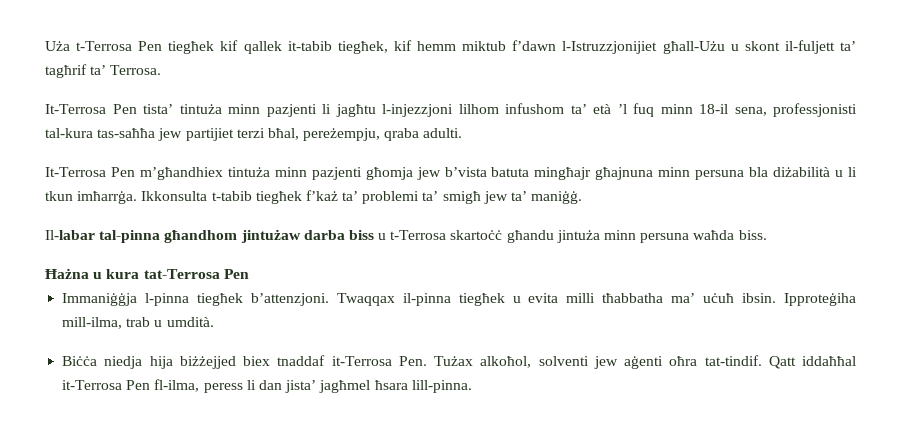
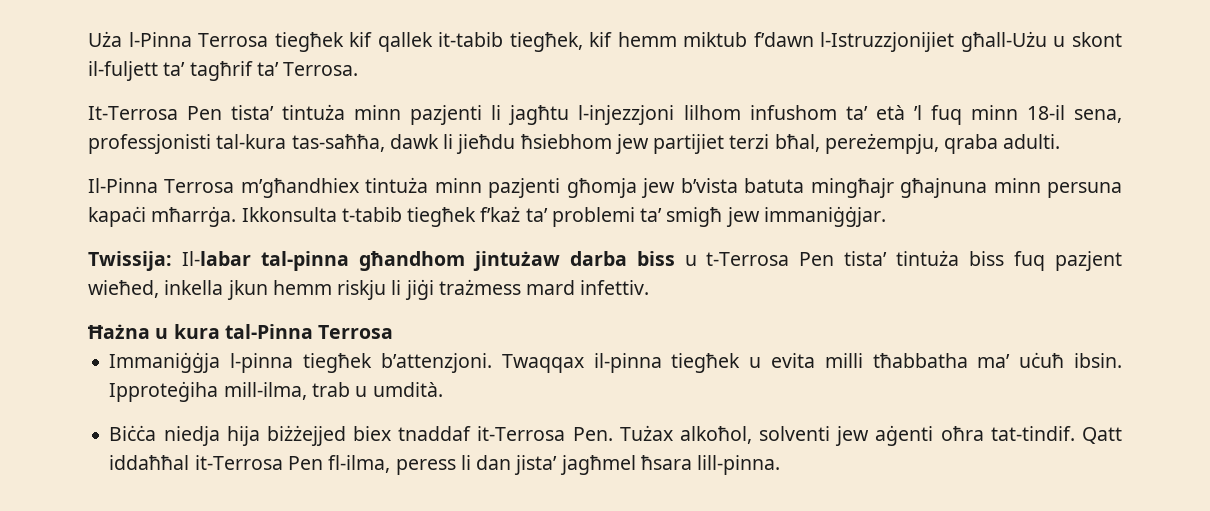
- Uża t-Terrosa Pen tiegħek kif qallek it-tabib tiegħek, kif hemm miktub f’dawn l-Istruzzjonijiet għall-Użu u skont il-fuljett ta’ tagħrif ta’ Terrosa.
+ Uża l-Pinna Terrosa tiegħek kif qallek it-tabib tiegħek, kif hemm miktub f’dawn l-Istruzzjonijiet għall-Użu u skont il-fuljett ta’ tagħrif ta’ Terrosa.
- It-Terrosa Pen tista’ tintuża minn pazjenti li jagħtu l-injezzjoni lilhom infushom ta’ età ’l fuq minn 18-il sena, professjonisti tal-kura tas-saħħa jew partijiet terzi bħal, pereżempju, qraba adulti.
+ It-Terrosa Pen tista’ tintuża minn pazjenti li jagħtu l-injezzjoni lilhom infushom ta’ età ’l fuq minn 18-il sena, professjonisti tal-kura tas-saħħa, dawk li jieħdu ħsiebhom jew partijiet terzi bħal, pereżempju, qraba adulti.
- It-Terrosa Pen m’għandhiex tintuża minn pazjenti għomja jew b’vista batuta mingħajr għajnuna minn persuna bla diżabilità u li tkun imħarrġa.
+ Il-Pinna Terrosa m’għandhiex tintuża minn pazjenti għomja jew b’vista batuta mingħajr għajnuna minn persuna kapaċi mħarrġa.
- Ikkonsulta t-tabib tiegħek f’każ ta’ problemi ta’ smigħ jew ta’ maniġġ.
- Il-labar tal-pinna għandhom jintużaw darba biss u t-Terrosa skartoċċ għandu jintuża minn persuna waħda biss.
+ Ikkonsulta t-tabib tiegħek f’każ ta’ problemi ta’ smigħ jew immaniġġjar.
+ Twissija: Il-labar tal-pinna għandhom jintużaw darba biss u t-Terrosa Pen tista’ tintuża biss fuq pazjent wieħed, inkella jkun hemm riskju li jiġi trażmess mard infettiv.
- Ħażna u kura tat-Terrosa Pen
+ Ħażna u kura tal-Pinna Terrosa

